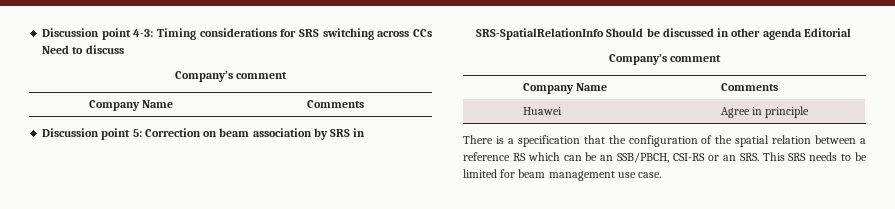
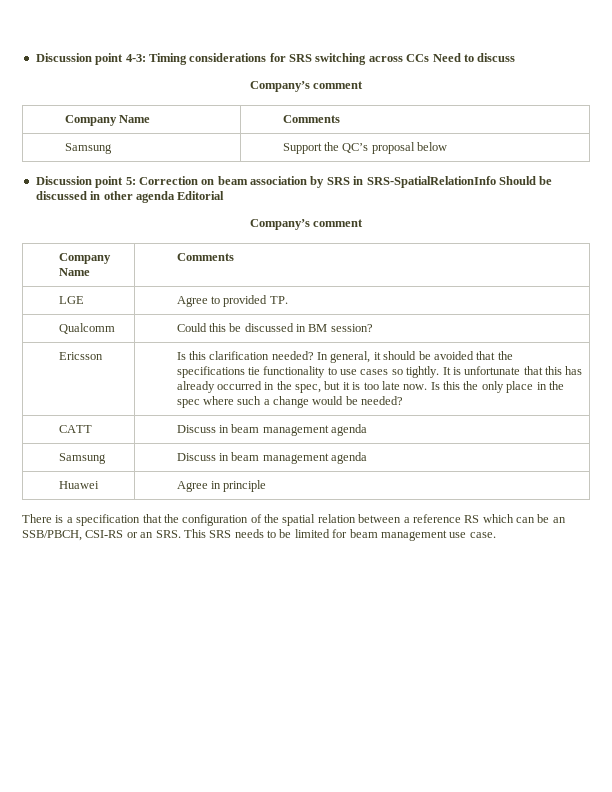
+ Samsung | Support the QC’s proposal below
+ LGE | Agree to provided TP.
+ Qualcomm | Could this be discussed in BM session?
+ Ericsson | Is this clarification needed? In general, it should be avoided that the specifications tie functionality to use cases so tightly. It is unfortunate that this has already occurred in the spec, but it is too late now. Is this the only place in the spec where such a change would be needed?
+ CATT | Discuss in beam management agenda
+ Samsung | Discuss in beam management agenda

